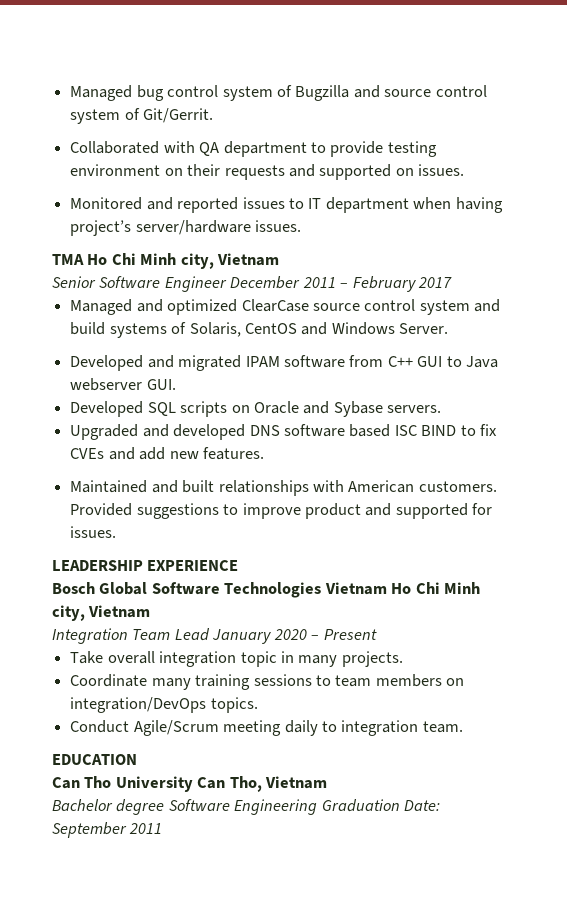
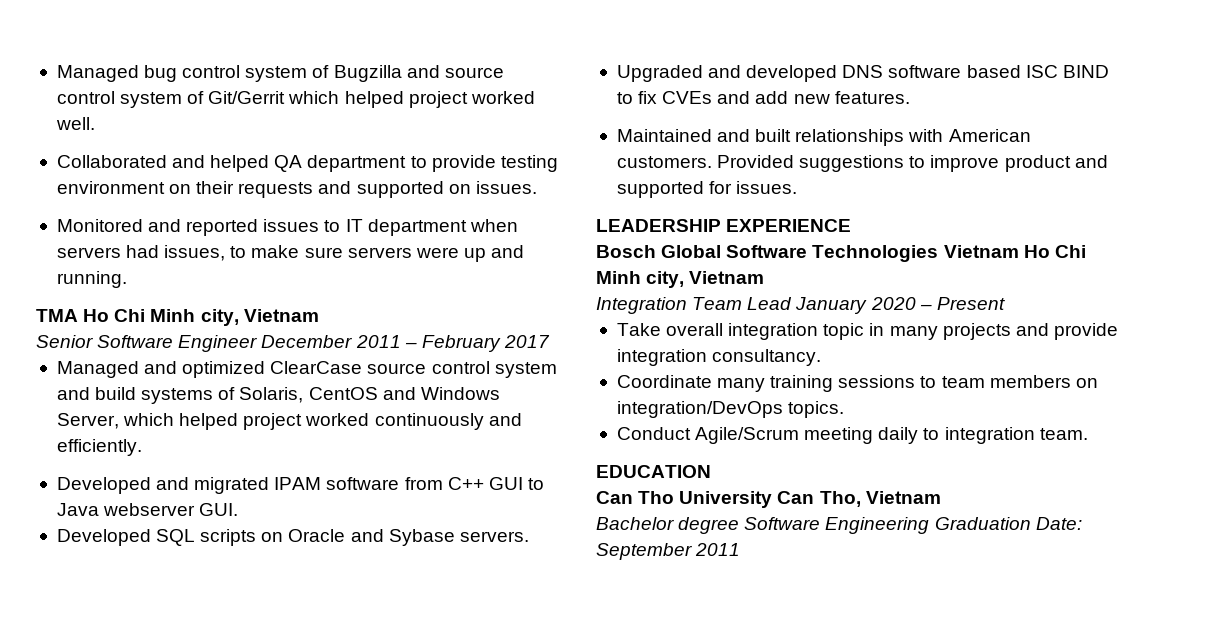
- Managed bug control system of Bugzilla and source control system of Git/Gerrit.
+ Managed bug control system of Bugzilla and source control system of Git/Gerrit which helped project worked well.
- Collaborated with QA department to provide testing environment on their requests and supported on issues.
+ Collaborated and helped QA department to provide testing environment on their requests and supported on issues.
- Monitored and reported issues to IT department when having project’s server/hardware issues.
+ Monitored and reported issues to IT department when servers had issues, to make sure servers were up and running.
- Managed and optimized ClearCase source control system and build systems of Solaris, CentOS and Windows Server.
+ Managed and optimized ClearCase source control system and build systems of Solaris, CentOS and Windows Server, which helped project worked continuously and efficiently.
- Take overall integration topic in many projects.
+ Take overall integration topic in many projects and provide integration consultancy.

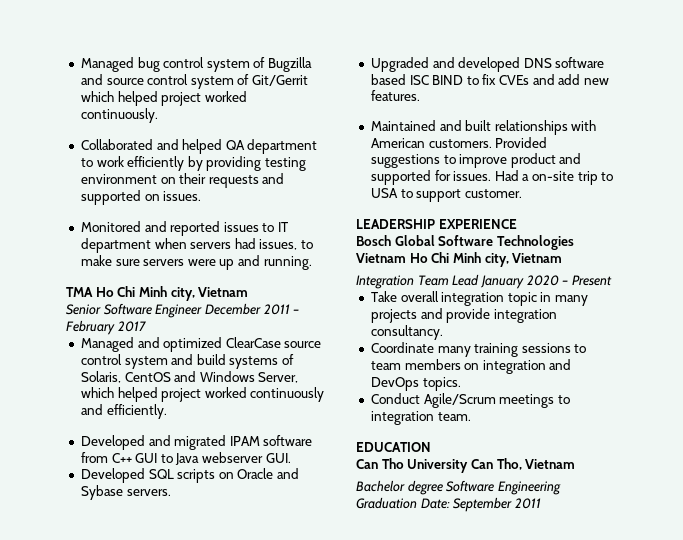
- Managed bug control system of Bugzilla and source control system of Git/Gerrit which helped project worked well.
+ Managed bug control system of Bugzilla and source control system of Git/Gerrit which helped project worked continuously.
- Collaborated and helped QA department to provide testing environment on their requests and supported on issues.
+ Collaborated and helped QA department to work efficiently by providing testing environment on their requests and supported on issues.
+ Had a on-site trip to USA to support customer.
- Coordinate many training sessions to team members on integration/DevOps topics.
+ Coordinate many training sessions to team members on integration and DevOps topics.
- Conduct Agile/Scrum meeting daily to integration team.
+ Conduct Agile/Scrum meetings to integration team.

